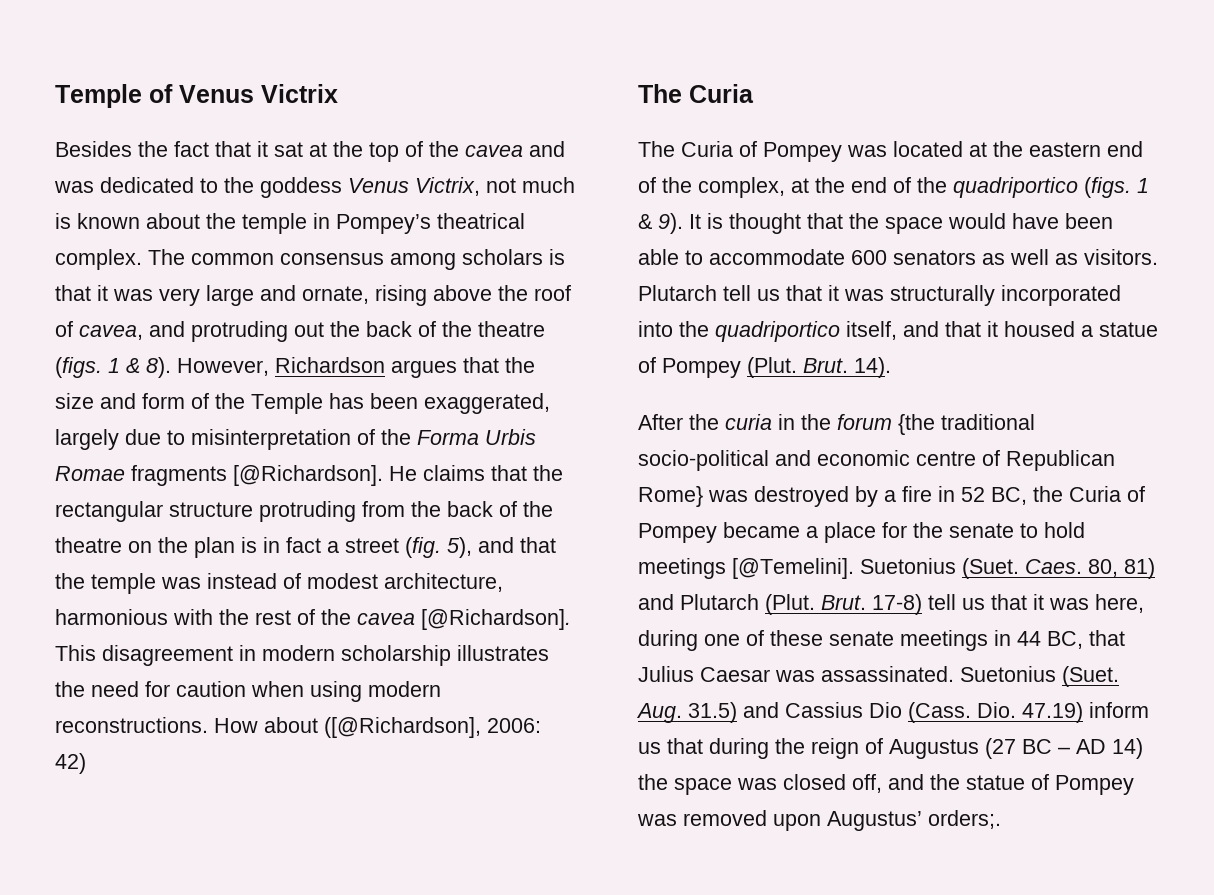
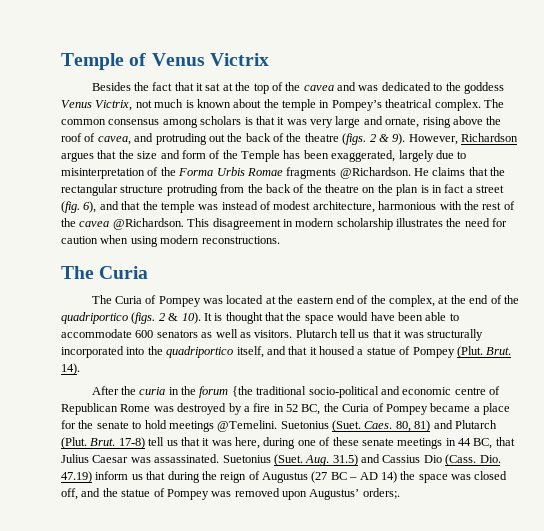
- The common consensus among scholars is that it was very large and ornate, rising above the roof of cavea, and protruding out the back of the theatre (figs. 1 & 8).
+ The common consensus among scholars is that it was very large and ornate, rising above the roof of cavea, and protruding out the back of the theatre (figs. 2 & 9).
- However, Richardson argues that the size and form of the Temple has been exaggerated, largely due to misinterpretation of the Forma Urbis Romae fragments [@Richardson].
+ However, Richardson argues that the size and form of the Temple has been exaggerated, largely due to misinterpretation of the Forma Urbis Romae fragments @Richardson.
- He claims that the rectangular structure protruding from the back of the theatre on the plan is in fact a street (fig. 5), and that the temple was instead of modest architecture, harmonious with the rest of the cavea [@Richardson].
+ He claims that the rectangular structure protruding from the back of the theatre on the plan is in fact a street (fig. 6), and that the temple was instead of modest architecture, harmonious with the rest of the cavea @Richardson.
- How about ([@Richardson], 2006: 42)
- The Curia of Pompey was located at the eastern end of the complex, at the end of the quadriportico (figs. 1 & 9).
+ The Curia of Pompey was located at the eastern end of the complex, at the end of the quadriportico (figs. 2 & 10).
- After the curia in the forum {the traditional socio-political and economic centre of Republican Rome} was destroyed by a fire in 52 BC, the Curia of Pompey became a place for the senate to hold meetings [@Temelini].
+ After the curia in the forum {the traditional socio-political and economic centre of Republican Rome was destroyed by a fire in 52 BC, the Curia of Pompey became a place for the senate to hold meetings @Temelini.

